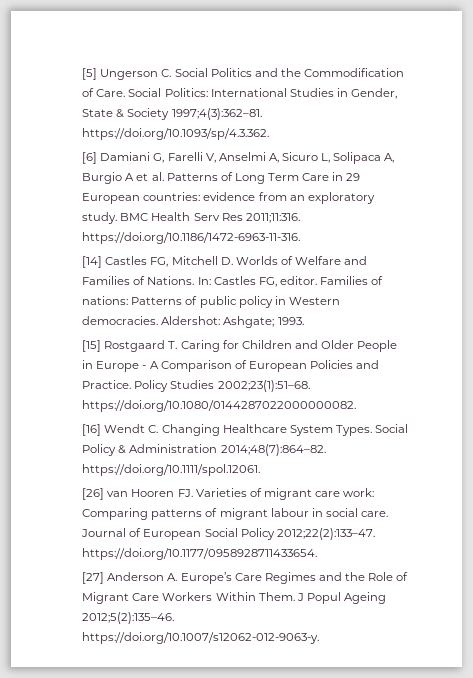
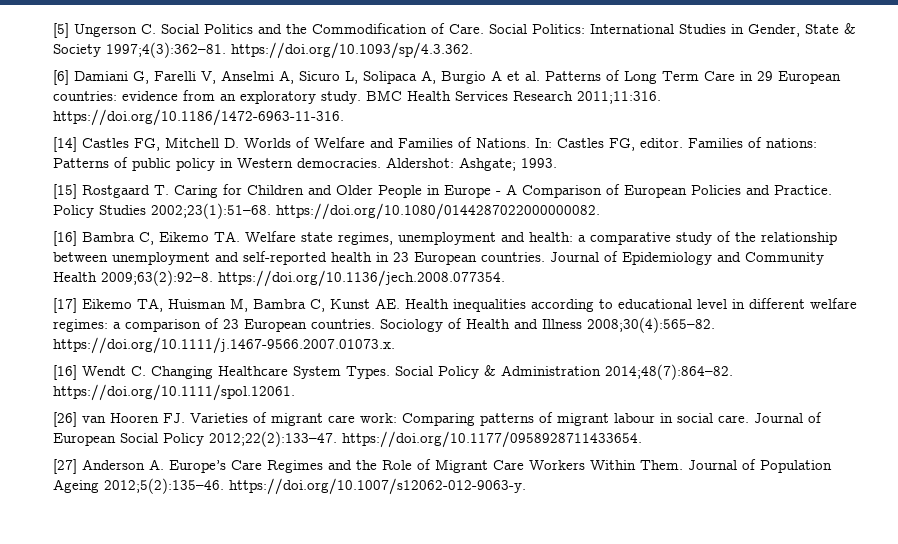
- BMC Health Serv Res 2011;11:316. https://doi.org/10.1186/1472-6963-11-316.
+ BMC Health Services Research 2011;11:316. https://doi.org/10.1186/1472-6963-11-316.
+ [16] Bambra C, Eikemo TA. Welfare state regimes, unemployment and health: a comparative study of the relationship between unemployment and self-reported health in 23 European countries. Journal of Epidemiology and Community Health 2009;63(2):92–8. https://doi.org/10.1136/jech.2008.077354.
+ [17] Eikemo TA, Huisman M, Bambra C, Kunst AE. Health inequalities according to educational level in different welfare regimes: a comparison of 23 European countries. Sociology of Health and Illness 2008;30(4):565–82. https://doi.org/10.1111/j.1467-9566.2007.01073.x.
- J Popul Ageing 2012;5(2):135–46. https://doi.org/10.1007/s12062-012-9063-y.
+ Journal of Population Ageing 2012;5(2):135–46. https://doi.org/10.1007/s12062-012-9063-y.

